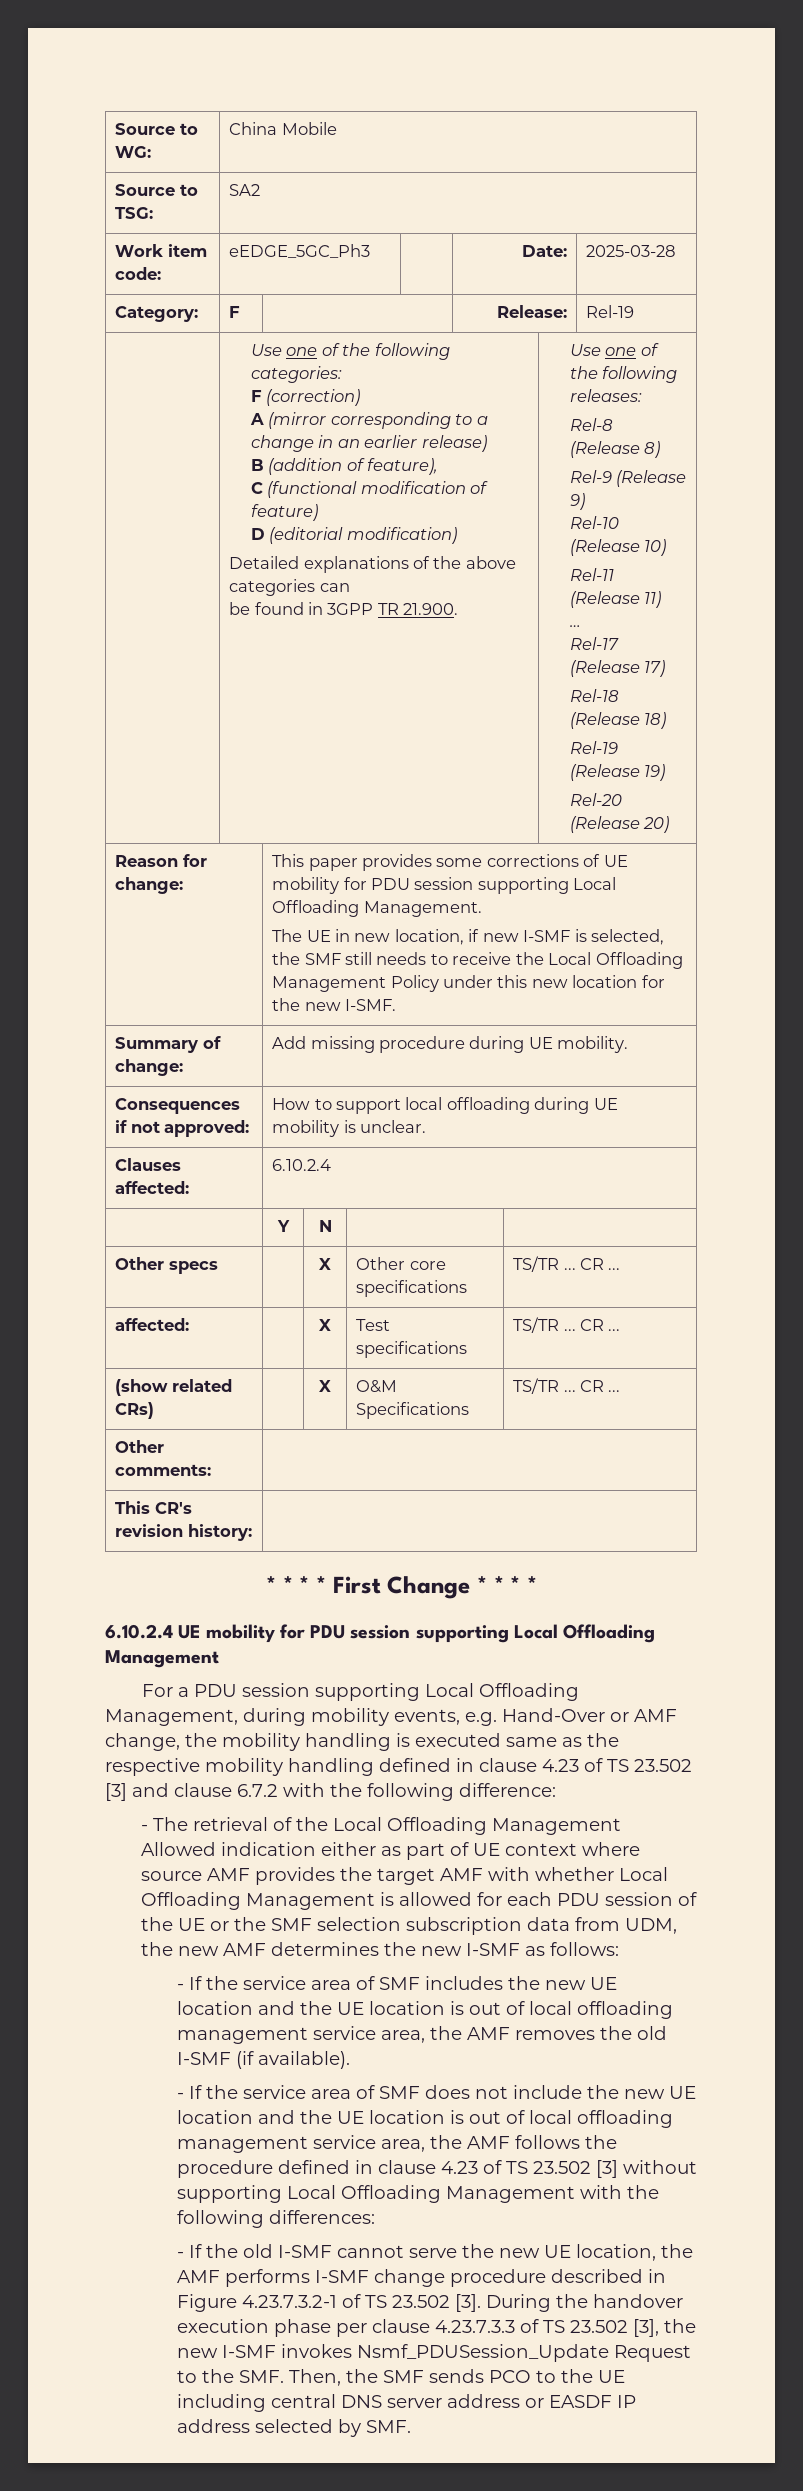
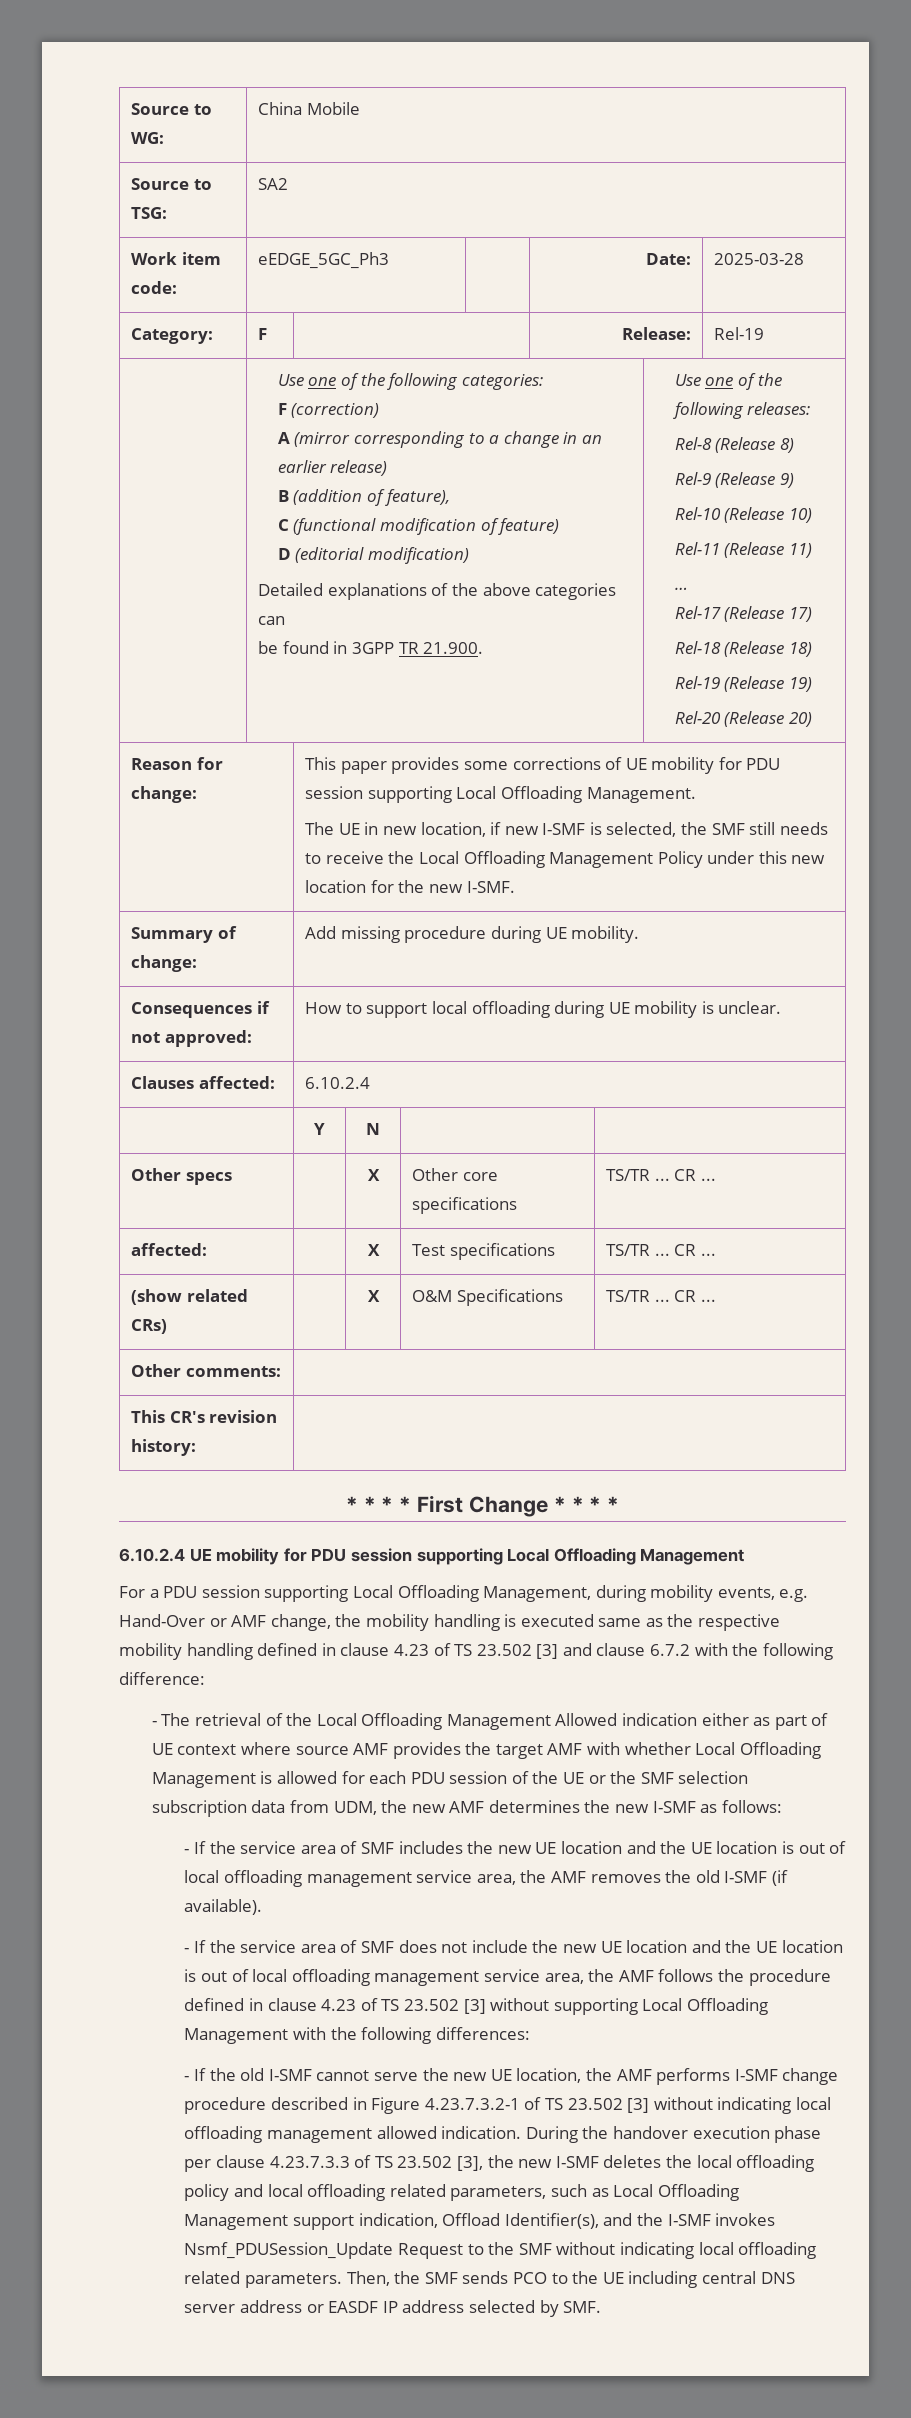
- - If the old I-SMF cannot serve the new UE location, the AMF performs I-SMF change procedure described in Figure 4.23.7.3.2-1 of TS 23.502 [3].
+ - If the old I-SMF cannot serve the new UE location, the AMF performs I-SMF change procedure described in Figure 4.23.7.3.2-1 of TS 23.502 [3] without indicating local offloading management allowed indication.
- During the handover execution phase per clause 4.23.7.3.3 of TS 23.502 [3], the new I-SMF invokes Nsmf_PDUSession_Update Request to the SMF. Then, the SMF sends PCO to the UE including central DNS server address or EASDF IP address selected by SMF.
+ During the handover execution phase per clause 4.23.7.3.3 of TS 23.502 [3], the new I-SMF deletes the local offloading policy and local offloading related parameters, such as Local Offloading Management support indication, Offload Identifier(s), and the I-SMF invokes Nsmf_PDUSession_Update Request to the SMF without indicating local offloading related parameters. Then, the SMF sends PCO to the UE including central DNS server address or EASDF IP address selected by SMF.

